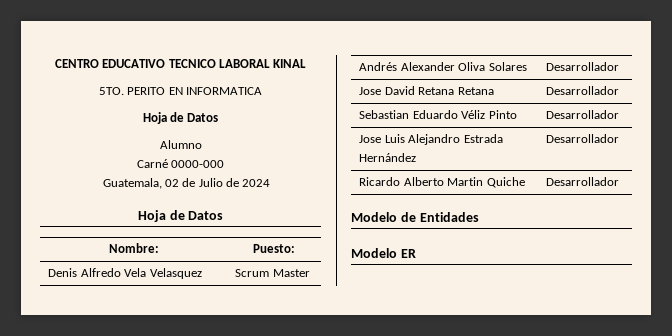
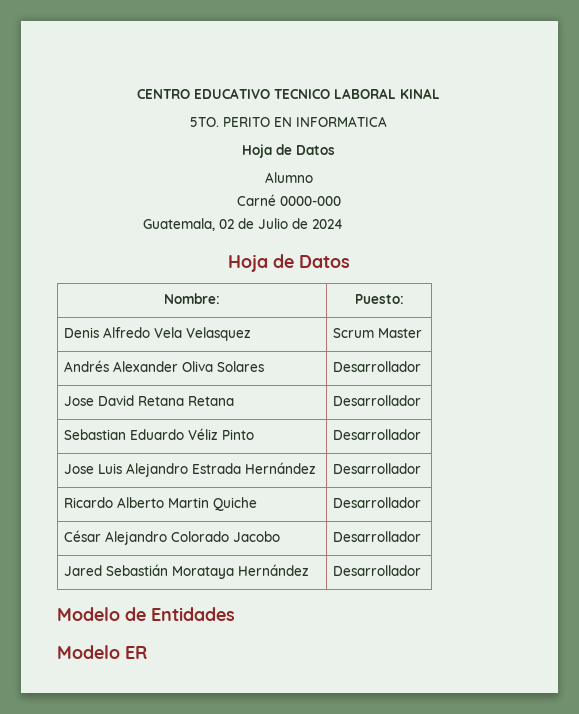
+ César Alejandro Colorado Jacobo | Desarrollador
+ Jared Sebastián Morataya Hernández | Desarrollador

